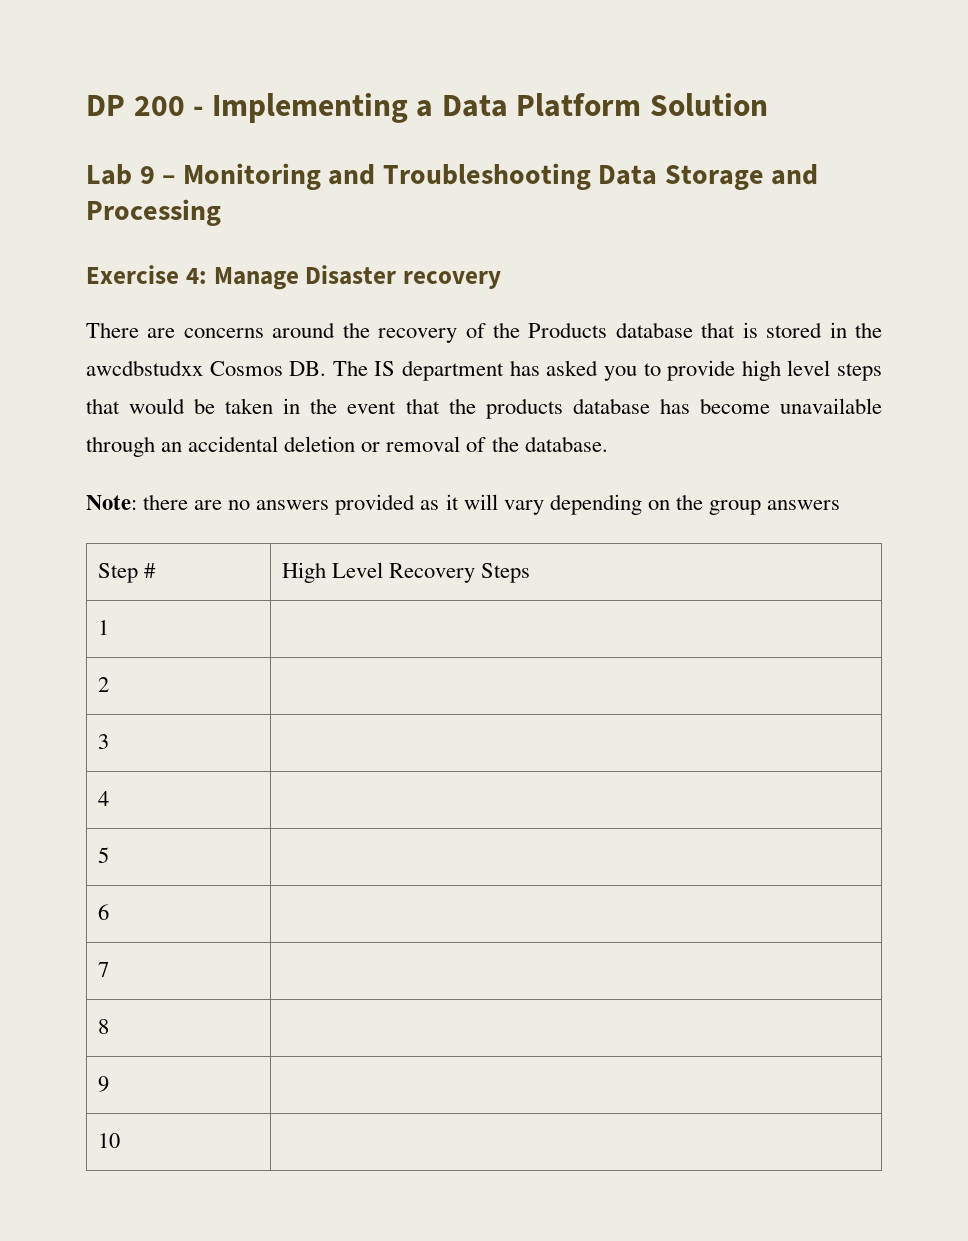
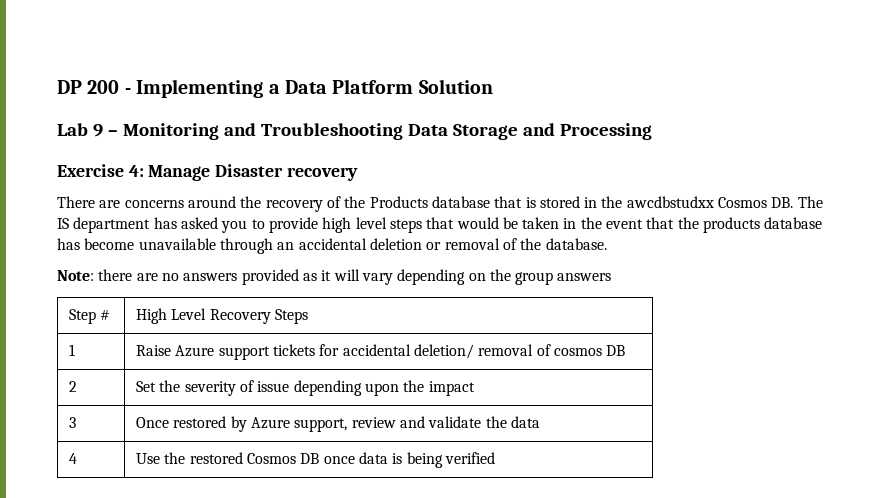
- 1 |
- 2 |
- 3 |
- 4 |
- 5 |
- 6 |
- 7 |
- 8 |
- 9 |
- 10 |
+ 1 | Raise Azure support tickets for accidental deletion/ removal of cosmos DB
+ 2 | Set the severity of issue depending upon the impact
+ 3 | Once restored by Azure support, review and validate the data
+ 4 | Use the restored Cosmos DB once data is being verified

